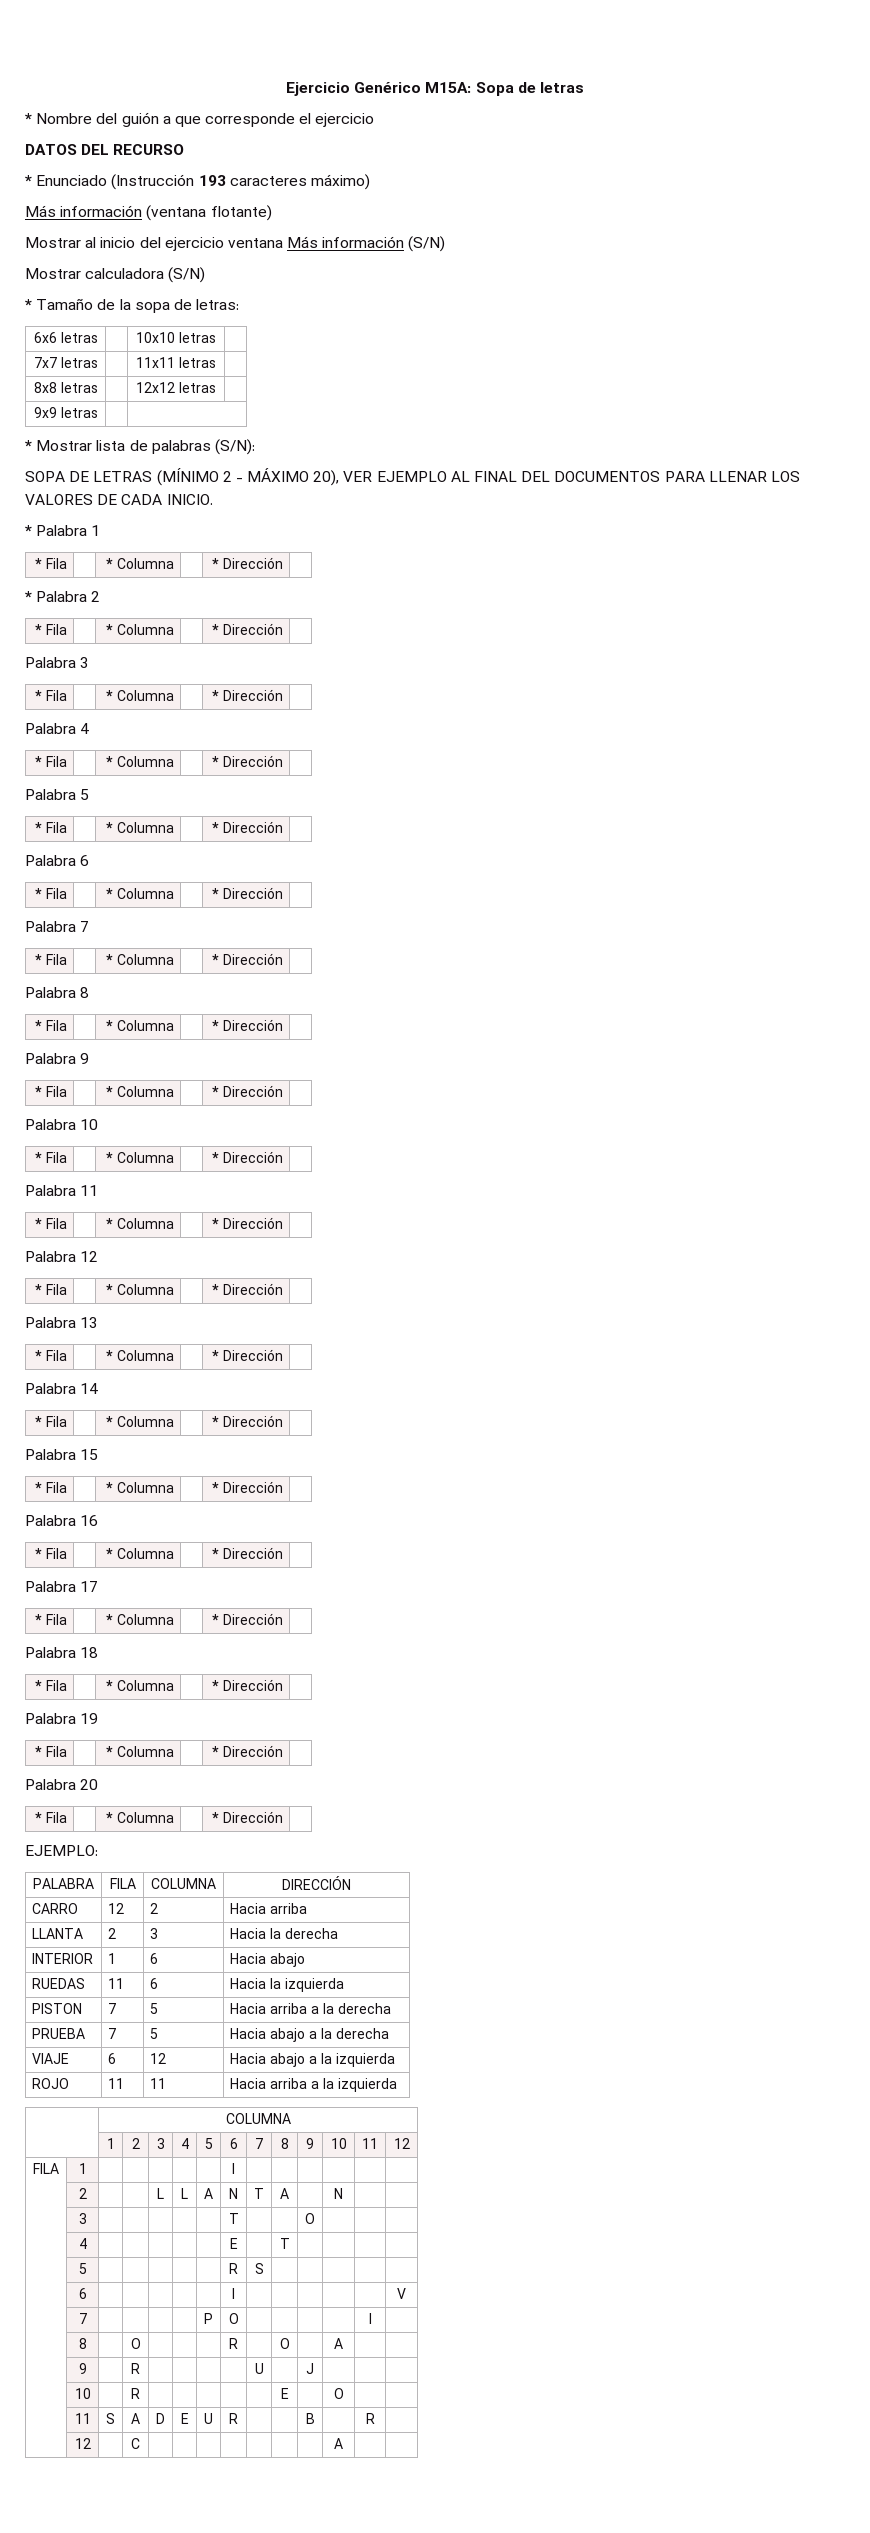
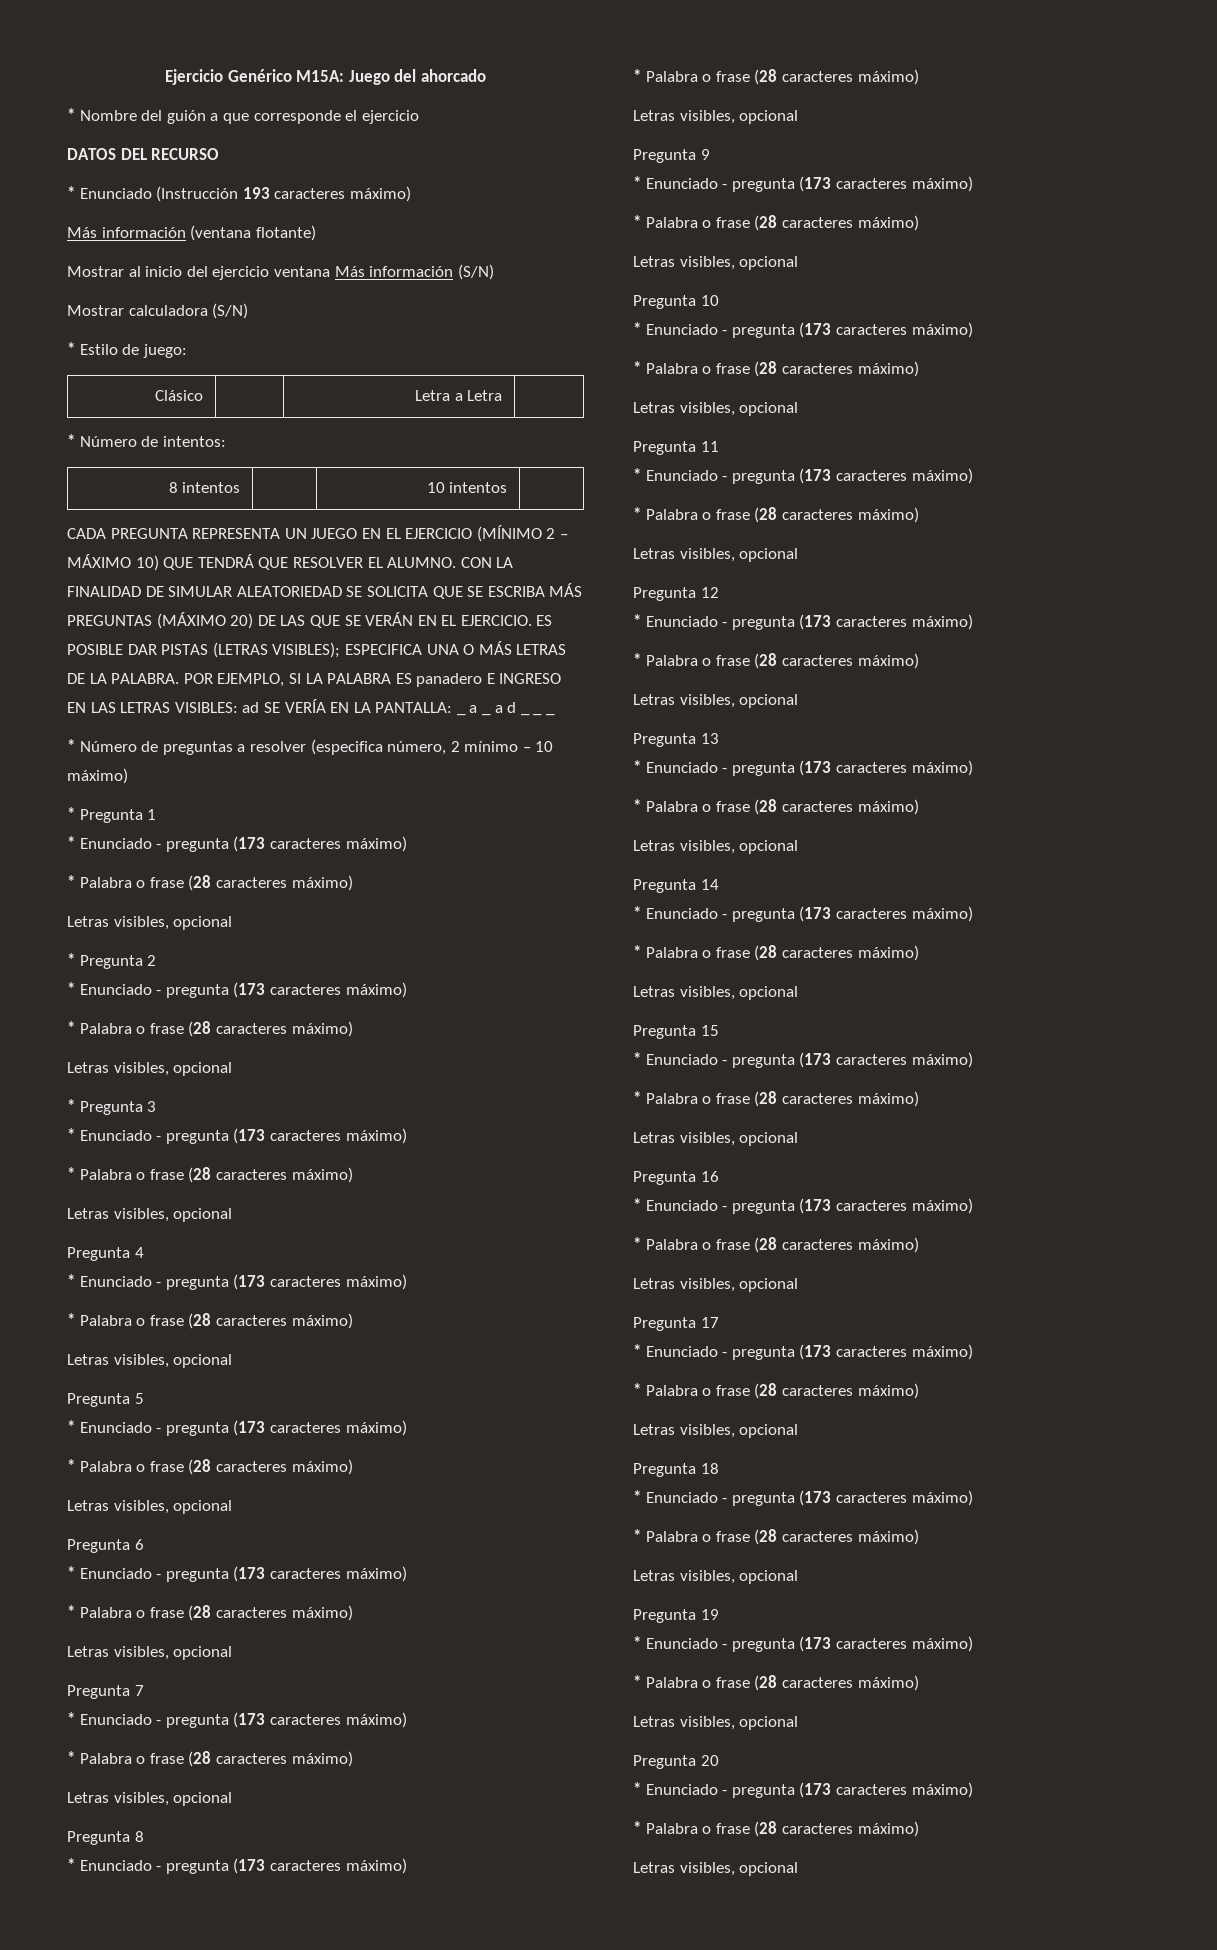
- Ejercicio Genérico M15A: Sopa de letras
+ Ejercicio Genérico M15A: Juego del ahorcado
- * Tamaño de la sopa de letras:
- 6x6 letras | | 10x10 letras |
- 7x7 letras | | 11x11 letras |
- 8x8 letras | | 12x12 letras |
- 9x9 letras | |
- * Mostrar lista de palabras (S/N):
- SOPA DE LETRAS (MÍNIMO 2 - MÁXIMO 20), VER EJEMPLO AL FINAL DEL DOCUMENTOS PARA LLENAR LOS VALORES DE CADA INICIO.
- * Palabra 1
- * Fila | | * Columna | | * Dirección |
- * Palabra 2
- * Fila | | * Columna | | * Dirección |
- Palabra 3
- * Fila | | * Columna | | * Dirección |
- Palabra 4
- * Fila | | * Columna | | * Dirección |
- Palabra 5
- * Fila | | * Columna | | * Dirección |
- Palabra 6
- * Fila | | * Columna | | * Dirección |
- Palabra 7
- * Fila | | * Columna | | * Dirección |
- Palabra 8
- * Fila | | * Columna | | * Dirección |
- Palabra 9
- * Fila | | * Columna | | * Dirección |
- Palabra 10
- * Fila | | * Columna | | * Dirección |
- Palabra 11
- * Fila | | * Columna | | * Dirección |
- Palabra 12
- * Fila | | * Columna | | * Dirección |
- Palabra 13
- * Fila | | * Columna | | * Dirección |
- Palabra 14
- * Fila | | * Columna | | * Dirección |
- Palabra 15
- * Fila | | * Columna | | * Dirección |
- Palabra 16
- * Fila | | * Columna | | * Dirección |
- Palabra 17
- * Fila | | * Columna | | * Dirección |
- Palabra 18
- * Fila | | * Columna | | * Dirección |
- Palabra 19
- * Fila | | * Columna | | * Dirección |
- Palabra 20
- * Fila | | * Columna | | * Dirección |
- EJEMPLO:
- PALABRA | FILA | COLUMNA | DIRECCIÓN
- CARRO | 12 | 2 | Hacia arriba
- LLANTA | 2 | 3 | Hacia la derecha
- INTERIOR | 1 | 6 | Hacia abajo
- RUEDAS | 11 | 6 | Hacia la izquierda
- PISTON | 7 | 5 | Hacia arriba a la derecha
- PRUEBA | 7 | 5 | Hacia abajo a la derecha
- VIAJE | 6 | 12 | Hacia abajo a la izquierda
- ROJO | 11 | 11 | Hacia arriba a la izquierda
- | COLUMNA
- | 1 | 2 | 3 | 4 | 5 | 6 | 7 | 8 | 9 | 10 | 11 | 12
- FILA | 1 | | | | | | I | | | | | |
- | 2 | | | L | L | A | N | T | A | | N | |
- | 3 | | | | | | T | | | O | | |
- | 4 | | | | | | E | | T | | | |
- | 5 | | | | | | R | S | | | | |
- | 6 | | | | | | I | | | | | | V
- | 7 | | | | | P | O | | | | | I |
- | 8 | | O | | | | R | | O | | A | |
- | 9 | | R | | | | | U | | J | | |
- | 10 | | R | | | | | | E | | O | |
- | 11 | S | A | D | E | U | R | | | B | | R |
- | 12 | | C | | | | | | | | A | |
+ * Estilo de juego:
+ Clásico | | Letra a Letra |
+ * Número de intentos:
+ 8 intentos | | 10 intentos |
+ CADA PREGUNTA REPRESENTA UN JUEGO EN EL EJERCICIO (MÍNIMO 2 – MÁXIMO 10) QUE TENDRÁ QUE RESOLVER EL ALUMNO. CON LA FINALIDAD DE SIMULAR ALEATORIEDAD SE SOLICITA QUE SE ESCRIBA MÁS PREGUNTAS (MÁXIMO 20) DE LAS QUE SE VERÁN EN EL EJERCICIO. ES POSIBLE DAR PISTAS (LETRAS VISIBLES); ESPECIFICA UNA O MÁS LETRAS DE LA PALABRA. POR EJEMPLO, SI LA PALABRA ES panadero E INGRESO EN LAS LETRAS VISIBLES: ad SE VERÍA EN LA PANTALLA: _ a _ a d _ _ _
+ * Número de preguntas a resolver (especifica número, 2 mínimo – 10 máximo)
+ * Pregunta 1
+ * Enunciado - pregunta (173 caracteres máximo)
+ * Palabra o frase (28 caracteres máximo)
+ Letras visibles, opcional
+ * Pregunta 2
+ * Enunciado - pregunta (173 caracteres máximo)
+ * Palabra o frase (28 caracteres máximo)
+ Letras visibles, opcional
+ * Pregunta 3
+ * Enunciado - pregunta (173 caracteres máximo)
+ * Palabra o frase (28 caracteres máximo)
+ Letras visibles, opcional
+ Pregunta 4
+ * Enunciado - pregunta (173 caracteres máximo)
+ * Palabra o frase (28 caracteres máximo)
+ Letras visibles, opcional
+ Pregunta 5
+ * Enunciado - pregunta (173 caracteres máximo)
+ * Palabra o frase (28 caracteres máximo)
+ Letras visibles, opcional
+ Pregunta 6
+ * Enunciado - pregunta (173 caracteres máximo)
+ * Palabra o frase (28 caracteres máximo)
+ Letras visibles, opcional
+ Pregunta 7
+ * Enunciado - pregunta (173 caracteres máximo)
+ * Palabra o frase (28 caracteres máximo)
+ Letras visibles, opcional
+ Pregunta 8
+ * Enunciado - pregunta (173 caracteres máximo)
+ * Palabra o frase (28 caracteres máximo)
+ Letras visibles, opcional
+ Pregunta 9
+ * Enunciado - pregunta (173 caracteres máximo)
+ * Palabra o frase (28 caracteres máximo)
+ Letras visibles, opcional
+ Pregunta 10
+ * Enunciado - pregunta (173 caracteres máximo)
+ * Palabra o frase (28 caracteres máximo)
+ Letras visibles, opcional
+ Pregunta 11
+ * Enunciado - pregunta (173 caracteres máximo)
+ * Palabra o frase (28 caracteres máximo)
+ Letras visibles, opcional
+ Pregunta 12
+ * Enunciado - pregunta (173 caracteres máximo)
+ * Palabra o frase (28 caracteres máximo)
+ Letras visibles, opcional
+ Pregunta 13
+ * Enunciado - pregunta (173 caracteres máximo)
+ * Palabra o frase (28 caracteres máximo)
+ Letras visibles, opcional
+ Pregunta 14
+ * Enunciado - pregunta (173 caracteres máximo)
+ * Palabra o frase (28 caracteres máximo)
+ Letras visibles, opcional
+ Pregunta 15
+ * Enunciado - pregunta (173 caracteres máximo)
+ * Palabra o frase (28 caracteres máximo)
+ Letras visibles, opcional
+ Pregunta 16
+ * Enunciado - pregunta (173 caracteres máximo)
+ * Palabra o frase (28 caracteres máximo)
+ Letras visibles, opcional
+ Pregunta 17
+ * Enunciado - pregunta (173 caracteres máximo)
+ * Palabra o frase (28 caracteres máximo)
+ Letras visibles, opcional
+ Pregunta 18
+ * Enunciado - pregunta (173 caracteres máximo)
+ * Palabra o frase (28 caracteres máximo)
+ Letras visibles, opcional
+ Pregunta 19
+ * Enunciado - pregunta (173 caracteres máximo)
+ * Palabra o frase (28 caracteres máximo)
+ Letras visibles, opcional
+ Pregunta 20
+ * Enunciado - pregunta (173 caracteres máximo)
+ * Palabra o frase (28 caracteres máximo)
+ Letras visibles, opcional

